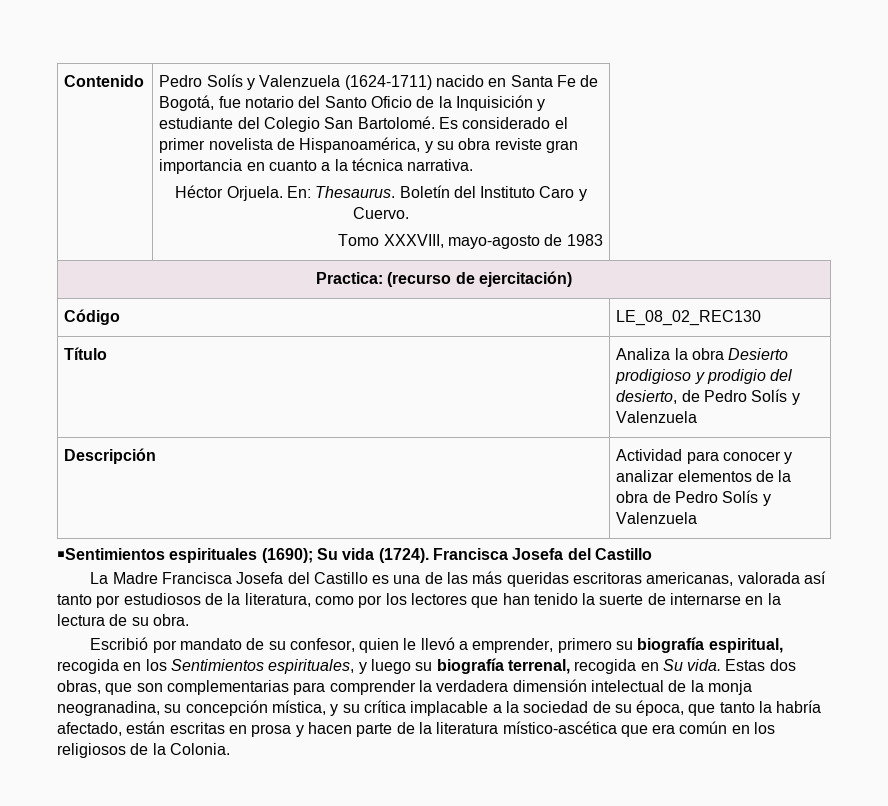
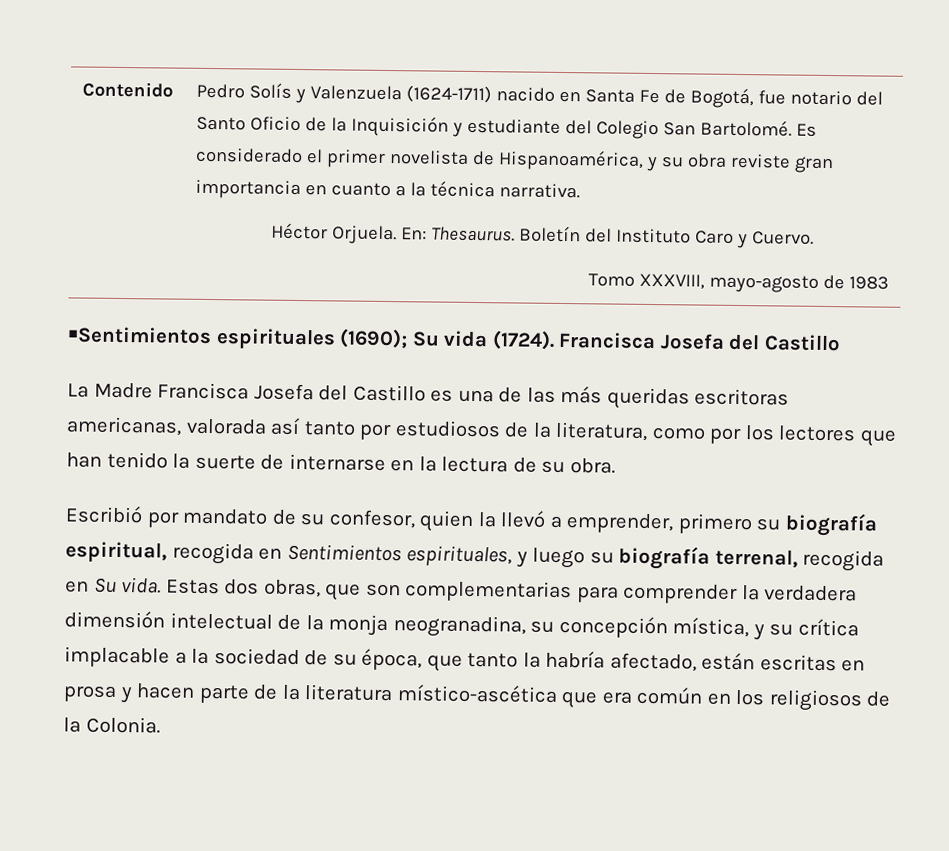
- Practica: (recurso de ejercitación)
- Código | LE_08_02_REC130
- Título | Analiza la obra Desierto prodigioso y prodigio del desierto, de Pedro Solís y Valenzuela
- Descripción | Actividad para conocer y analizar elementos de la obra de Pedro Solís y Valenzuela
- Escribió por mandato de su confesor, quien le llevó a emprender, primero su biografía espiritual, recogida en los Sentimientos espirituales, y luego su biografía terrenal, recogida en Su vida.
+ Escribió por mandato de su confesor, quien la llevó a emprender, primero su biografía espiritual, recogida en Sentimientos espirituales, y luego su biografía terrenal, recogida en Su vida.

